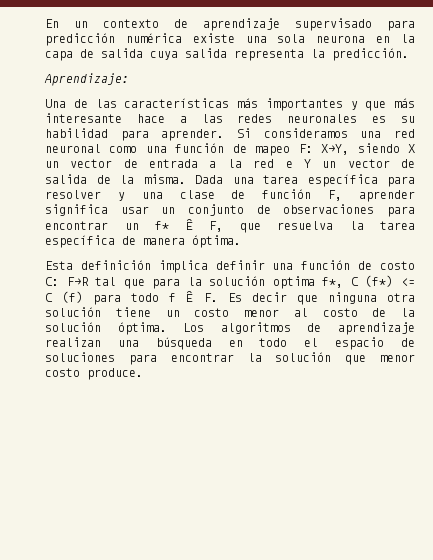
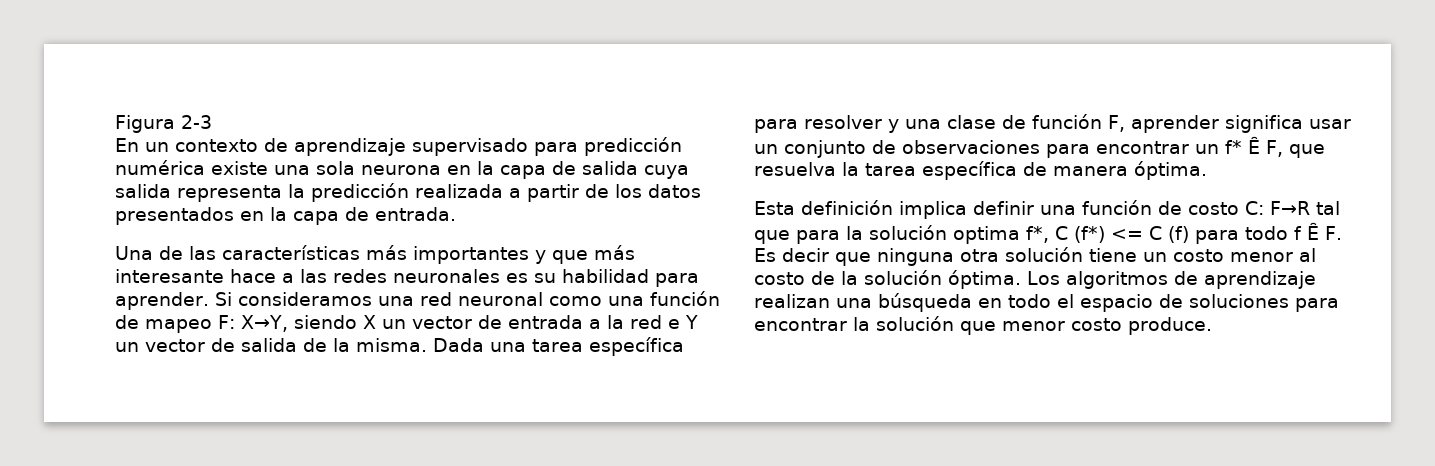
+ Figura 2-3
- En un contexto de aprendizaje supervisado para predicción numérica existe una sola neurona en la capa de salida cuya salida representa la predicción.
- Aprendizaje:
+ En un contexto de aprendizaje supervisado para predicción numérica existe una sola neurona en la capa de salida cuya salida representa la predicción realizada a partir de los datos presentados en la capa de entrada.

